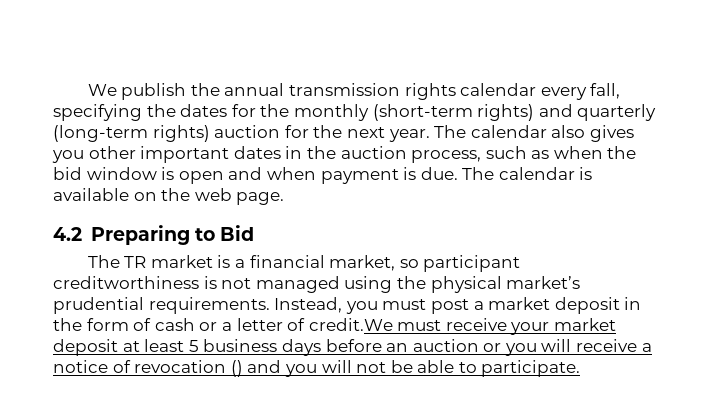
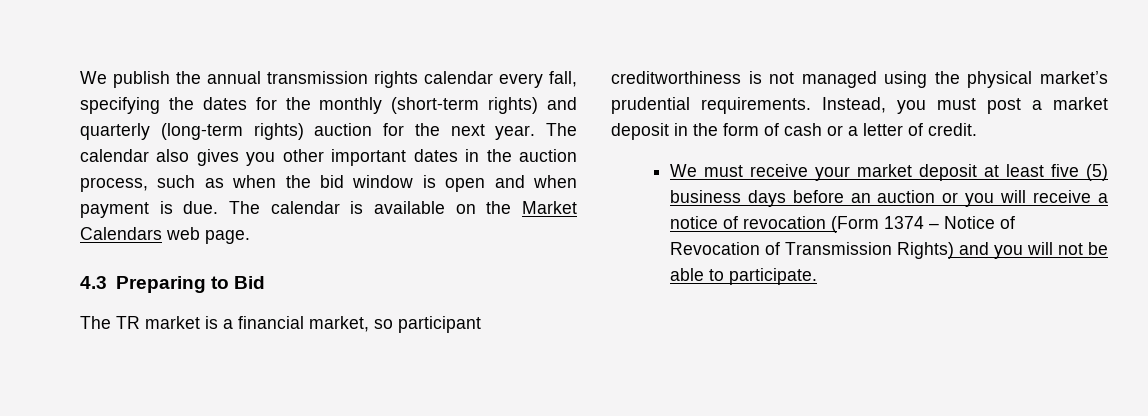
- The calendar is available on the web page.
+ The calendar is available on the Market Calendars web page.
- 4.2 Preparing to Bid
+ 4.3 Preparing to Bid
- Instead, you must post a market deposit in the form of cash or a letter of credit.We must receive your market deposit at least 5 business days before an auction or you will receive a notice of revocation () and you will not be able to participate.
+ Instead, you must post a market deposit in the form of cash or a letter of credit.
+ We must receive your market deposit at least five (5) business days before an auction or you will receive a notice of revocation (Form 1374 – Notice of Revocation of Transmission Rights) and you will not be able to participate.

